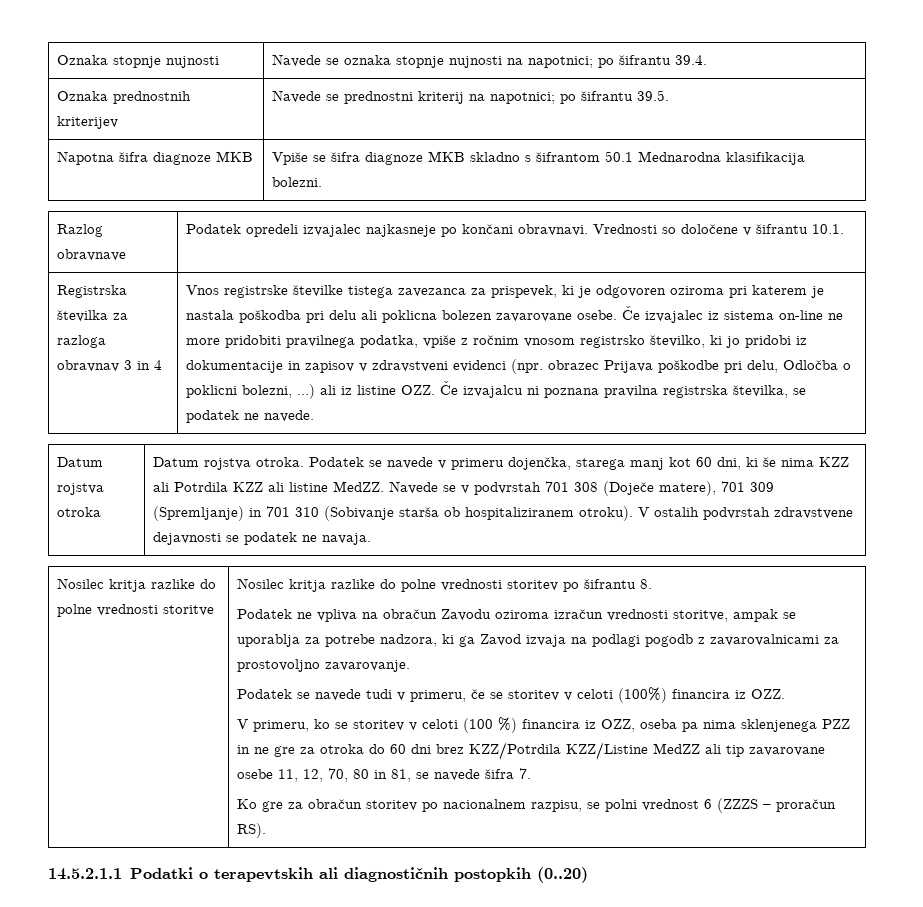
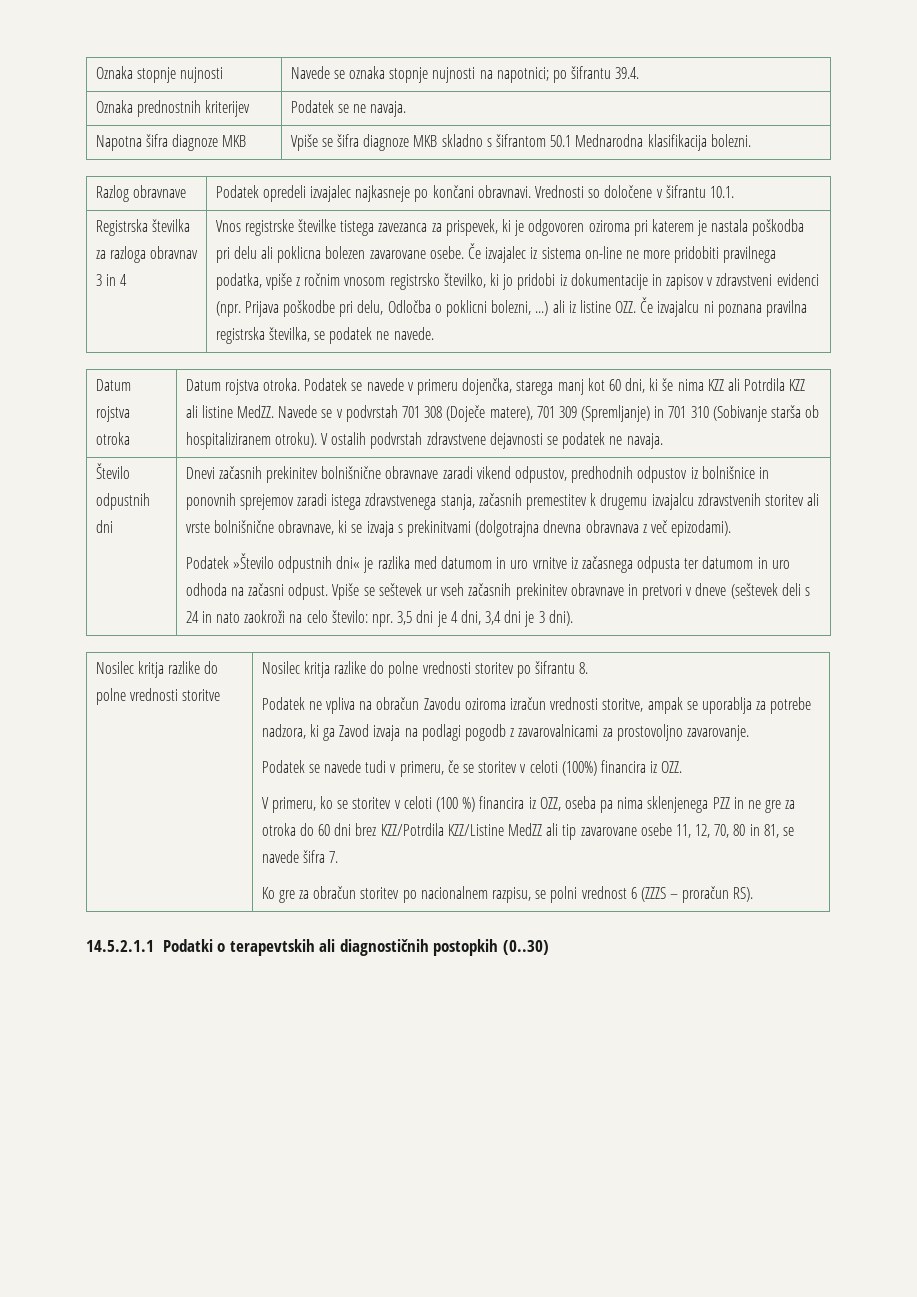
- Oznaka prednostnih kriterijev | Navede se prednostni kriterij na napotnici; po šifrantu 39.5.
+ Oznaka prednostnih kriterijev | Podatek se ne navaja.
- Če izvajalec iz sistema on-line ne more pridobiti pravilnega podatka, vpiše z ročnim vnosom registrsko številko, ki jo pridobi iz dokumentacije in zapisov v zdravstveni evidenci (npr. obrazec Prijava poškodbe pri delu, Odločba o poklicni bolezni, ...) ali iz listine OZZ. Če izvajalcu ni poznana pravilna registrska številka, se podatek ne navede.
+ Če izvajalec iz sistema on-line ne more pridobiti pravilnega podatka, vpiše z ročnim vnosom registrsko številko, ki jo pridobi iz dokumentacije in zapisov v zdravstveni evidenci (npr. Prijava poškodbe pri delu, Odločba o poklicni bolezni, ...) ali iz listine OZZ. Če izvajalcu ni poznana pravilna registrska številka, se podatek ne navede.
+ Število odpustnih dni | Dnevi začasnih prekinitev bolnišnične obravnave zaradi vikend odpustov, predhodnih odpustov iz bolnišnice in ponovnih sprejemov zaradi istega zdravstvenega stanja, začasnih premestitev k drugemu izvajalcu zdravstvenih storitev ali vrste bolnišnične obravnave, ki se izvaja s prekinitvami (dolgotrajna dnevna obravnava z več epizodami).
+ Podatek »Število odpustnih dni« je razlika med datumom in uro vrnitve iz začasnega odpusta ter datumom in uro odhoda na začasni odpust. Vpiše se seštevek ur vseh začasnih prekinitev obravnave in pretvori v dneve (seštevek deli s 24 in nato zaokroži na celo število: npr. 3,5 dni je 4 dni, 3,4 dni je 3 dni).
- 14.5.2.1.1 Podatki o terapevtskih ali diagnostičnih postopkih (0..20)
+ 14.5.2.1.1 Podatki o terapevtskih ali diagnostičnih postopkih (0..30)

